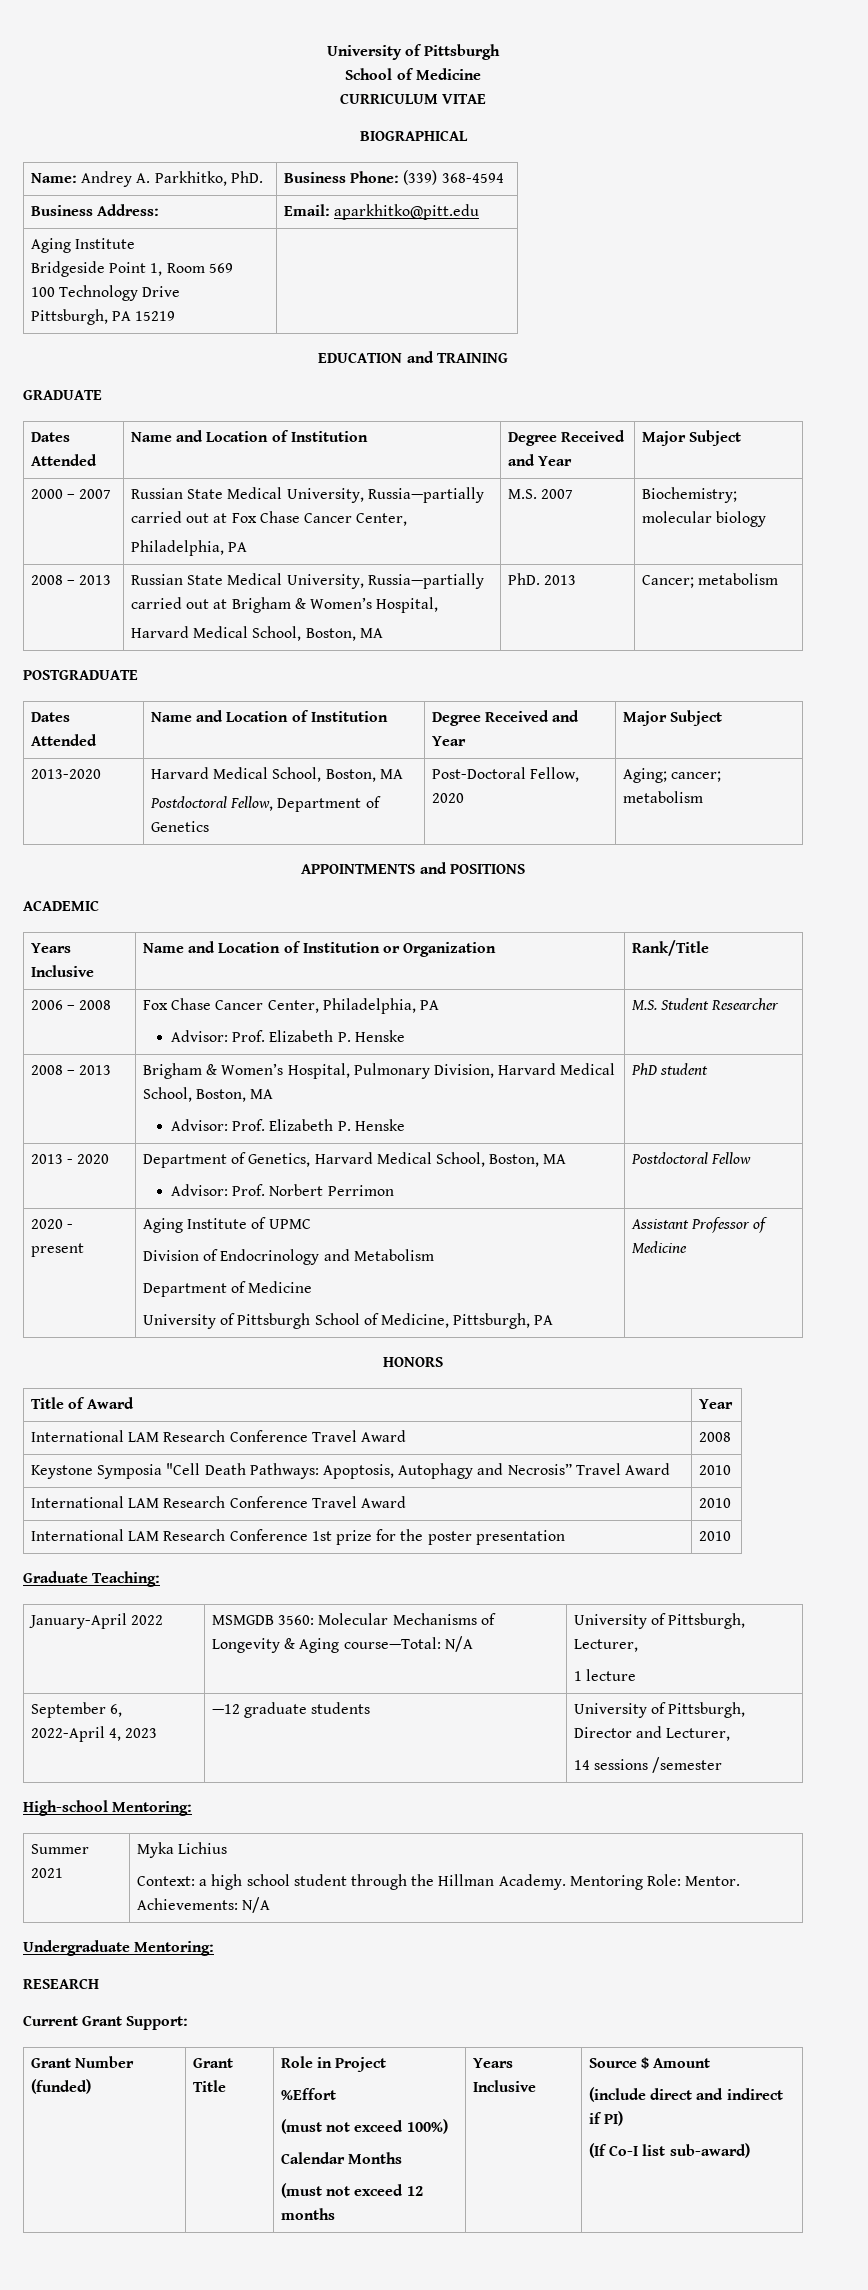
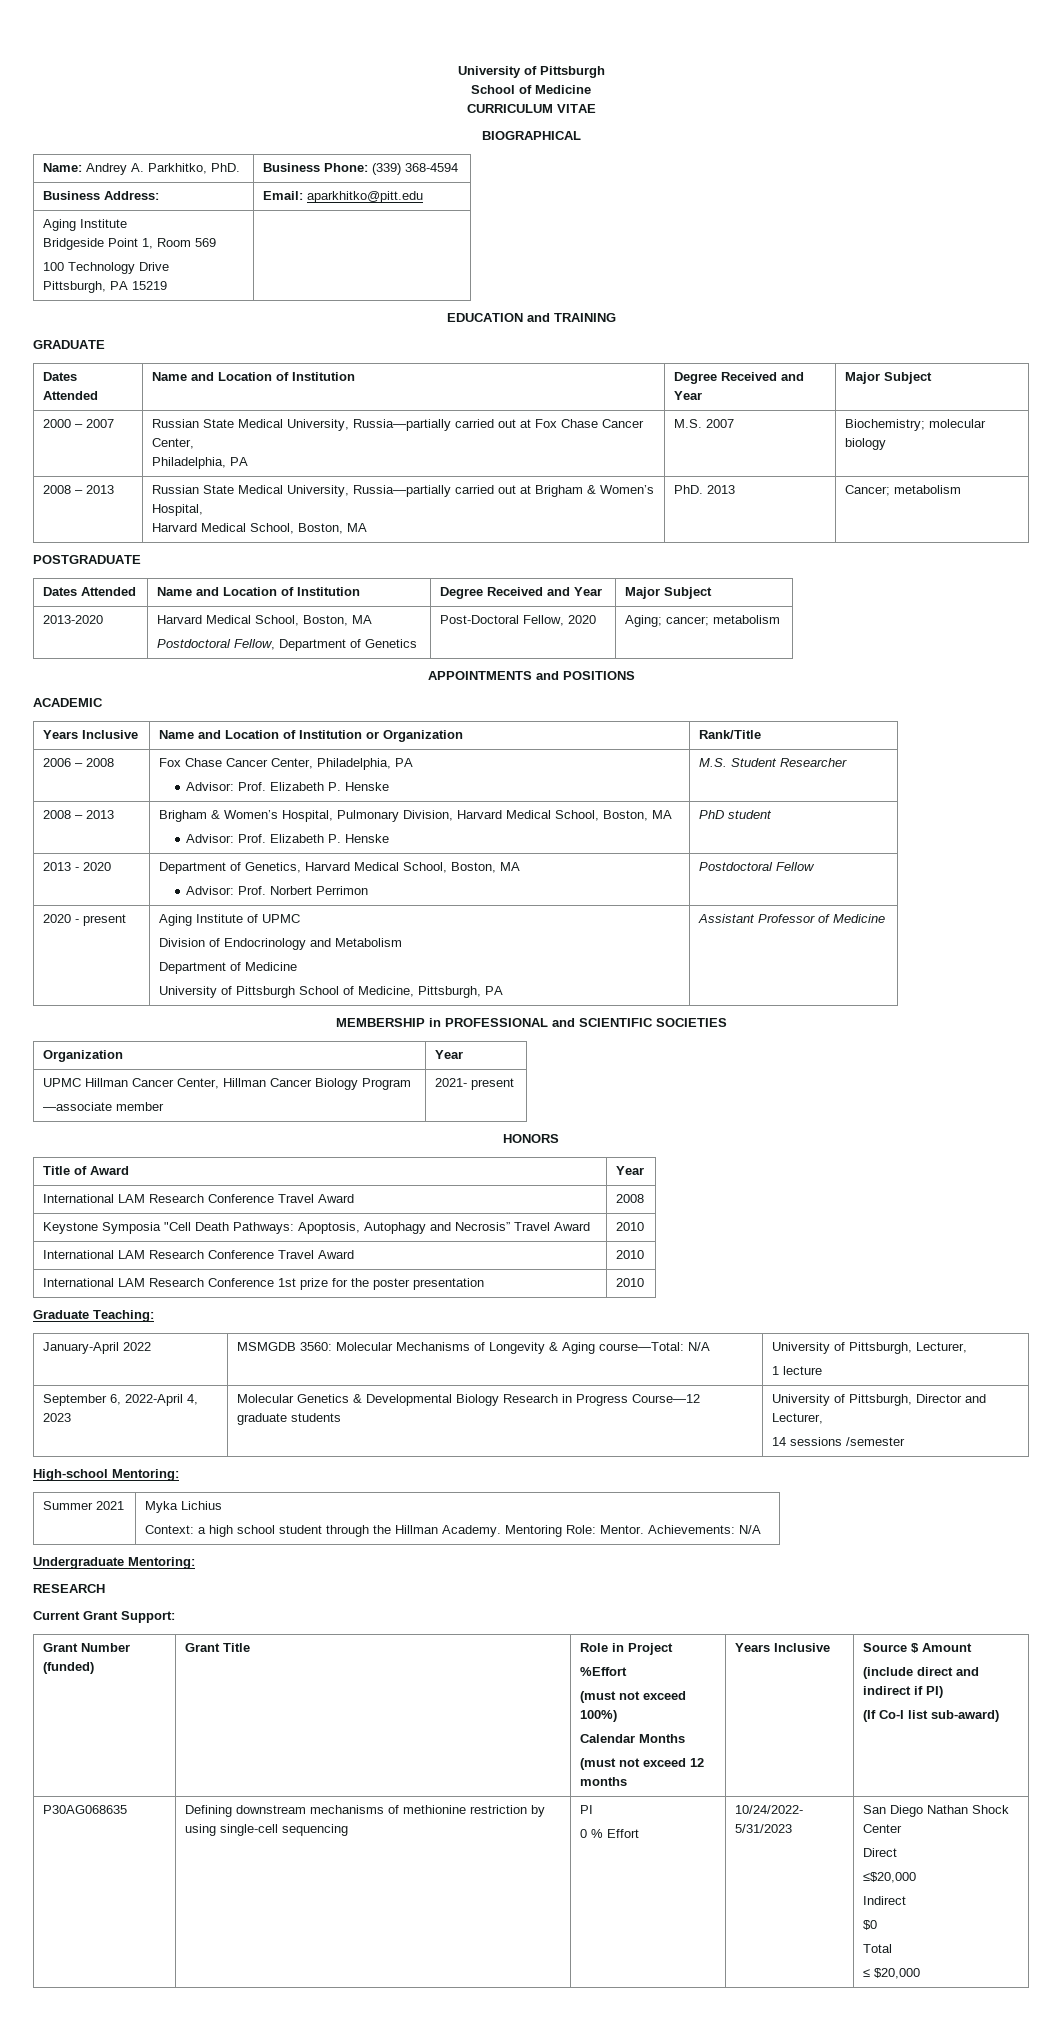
+ MEMBERSHIP in PROFESSIONAL and SCIENTIFIC SOCIETIES
+ Organization | Year
+ UPMC Hillman Cancer Center, Hillman Cancer Biology Program
+ —associate member | 2021- present
- September 6, 2022-April 4, 2023 | —12 graduate students | University of Pittsburgh, Director and Lecturer,
+ September 6, 2022-April 4, 2023 | Molecular Genetics & Developmental Biology Research in Progress Course—12 graduate students | University of Pittsburgh, Director and Lecturer,
+ P30AG068635 | Defining downstream mechanisms of methionine restriction by using single-cell sequencing | PI
+ 0 % Effort | 10/24/2022- 5/31/2023 | San Diego Nathan Shock Center
+ Direct
+ ≤$20,000
+ Indirect
+ $0
+ Total
+ ≤ $20,000

